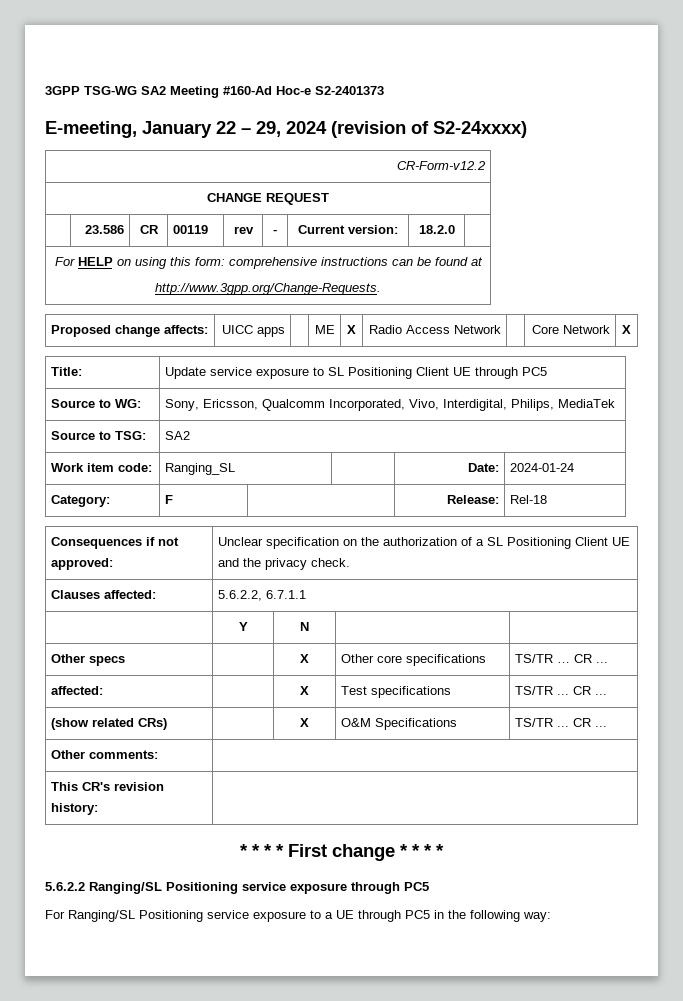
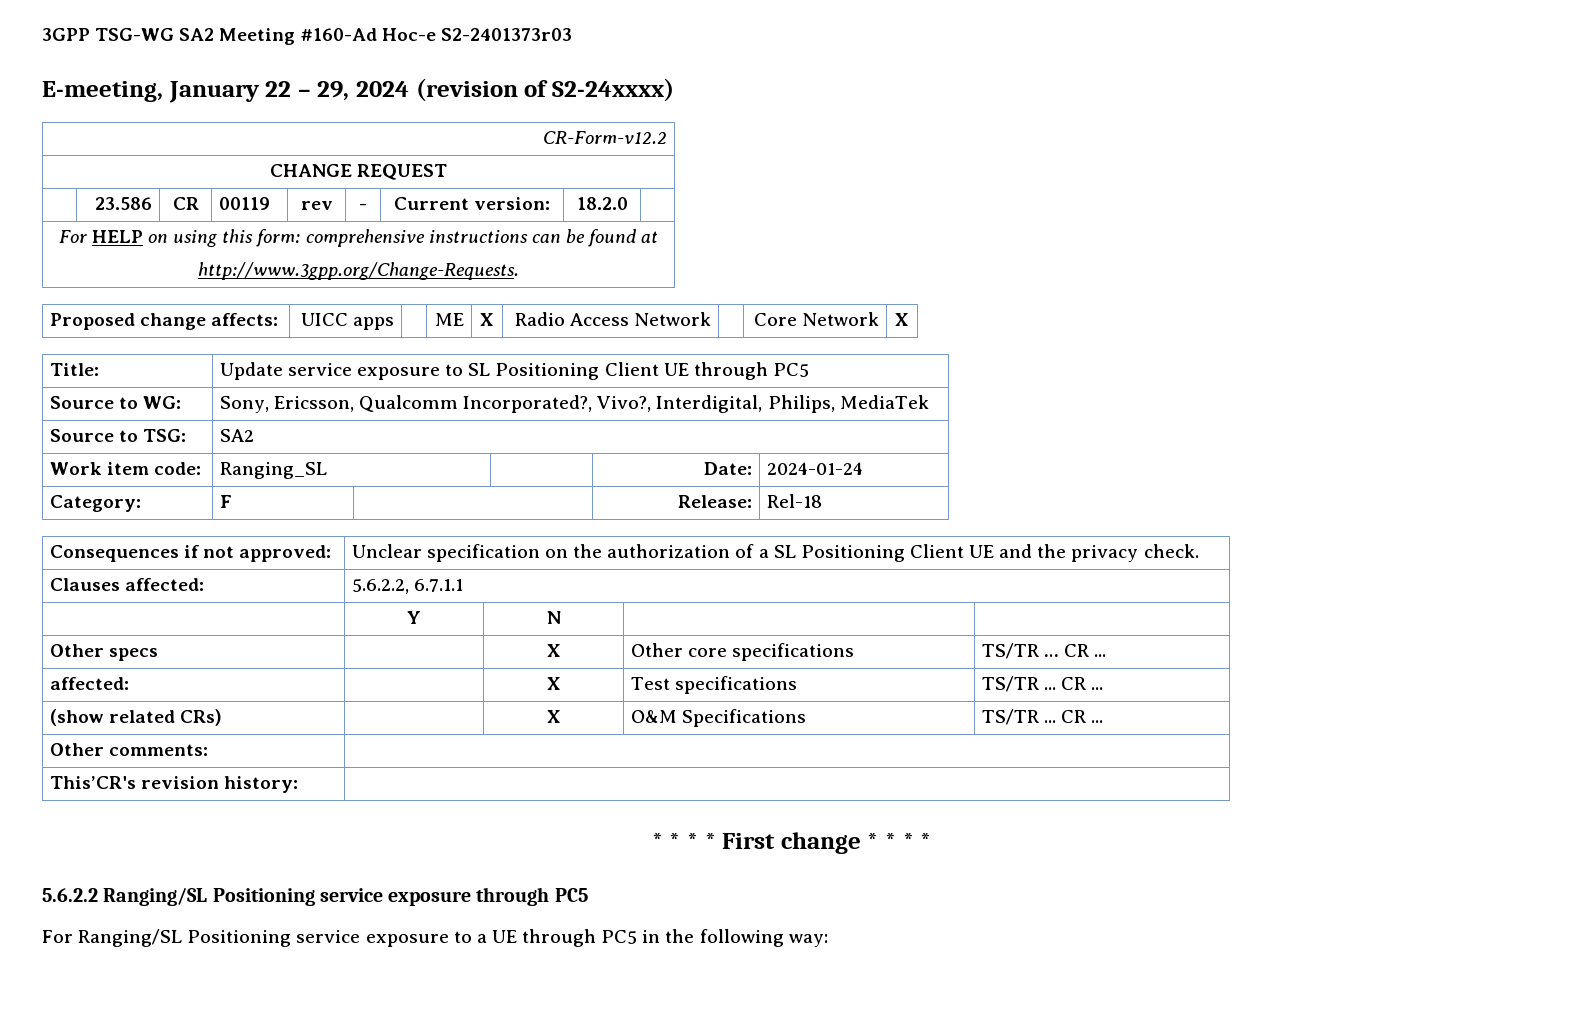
- 3GPP TSG-WG SA2 Meeting #160-Ad Hoc-e S2-2401373
+ 3GPP TSG-WG SA2 Meeting #160-Ad Hoc-e S2-2401373r03
- Source to WG: | Sony, Ericsson, Qualcomm Incorporated, Vivo, Interdigital, Philips, MediaTek
+ Source to WG: | Sony, Ericsson, Qualcomm Incorporated?, Vivo?, Interdigital, Philips, MediaTek
- This CR's revision history: |
+ This’CR's revision history: |

